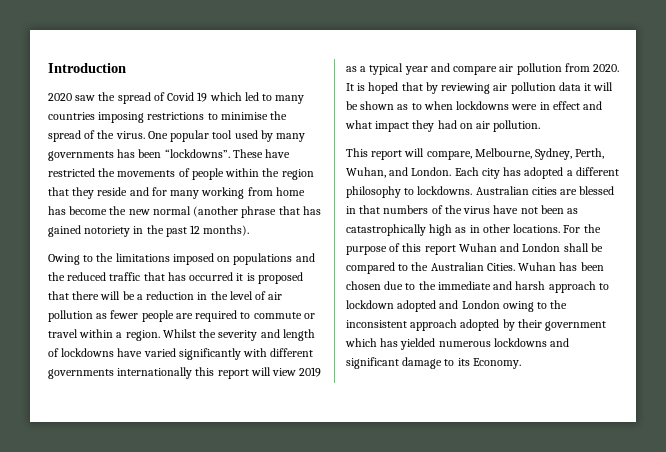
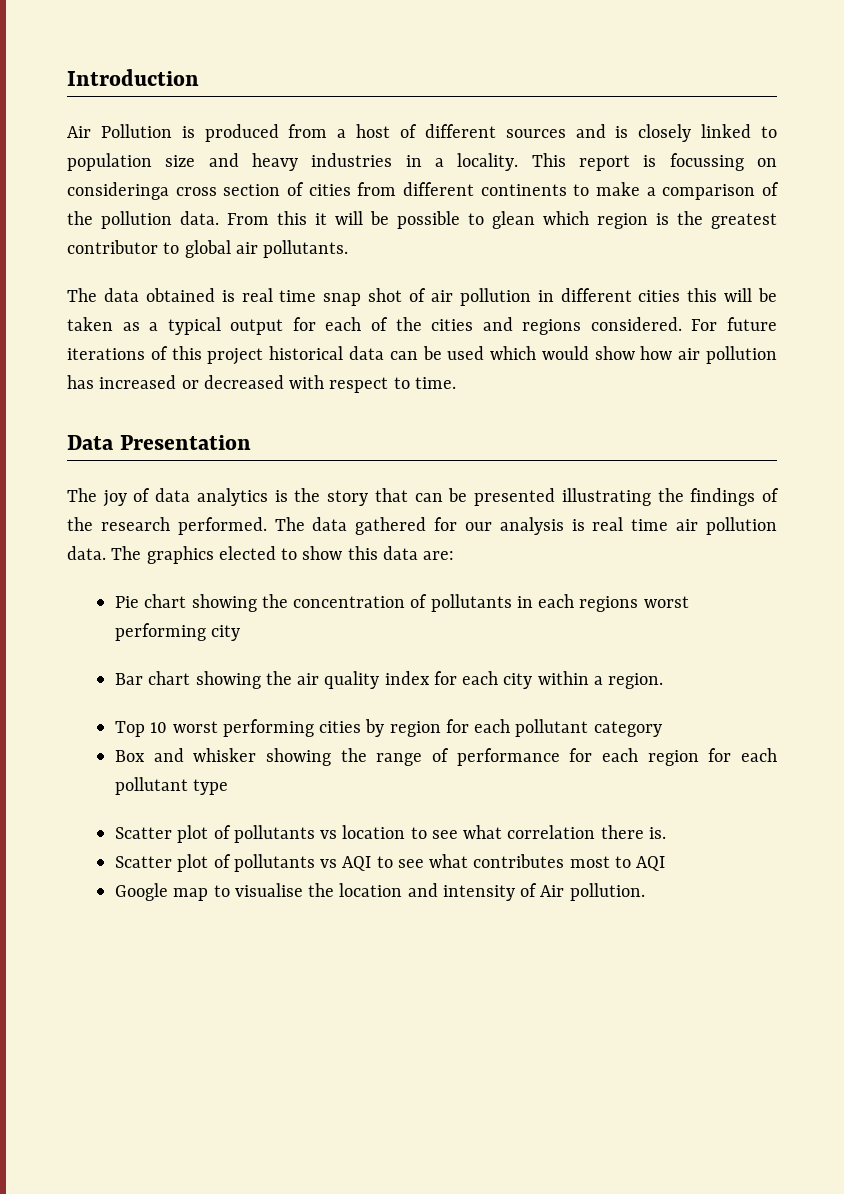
- 2020 saw the spread of Covid 19 which led to many countries imposing restrictions to minimise the spread of the virus. One popular tool used by many governments has been “lockdowns”. These have restricted the movements of people within the region that they reside and for many working from home has become the new normal (another phrase that has gained notoriety in the past 12 months).
- Owing to the limitations imposed on populations and the reduced traffic that has occurred it is proposed that there will be a reduction in the level of air pollution as fewer people are required to commute or travel within a region. Whilst the severity and length of lockdowns have varied significantly with different governments internationally this report will view 2019 as a typical year and compare air pollution from 2020. It is hoped that by reviewing air pollution data it will be shown as to when lockdowns were in effect and what impact they had on air pollution.
- This report will compare, Melbourne, Sydney, Perth, Wuhan, and London. Each city has adopted a different philosophy to lockdowns. Australian cities are blessed in that numbers of the virus have not been as catastrophically high as in other locations. For the purpose of this report Wuhan and London shall be compared to the Australian Cities. Wuhan has been chosen due to the immediate and harsh approach to lockdown adopted and London owing to the inconsistent approach adopted by their government which has yielded numerous lockdowns and significant damage to its Economy.
+ Air Pollution is produced from a host of different sources and is closely linked to population size and heavy industries in a locality. This report is focussing on consideringa cross section of cities from different continents to make a comparison of the pollution data. From this it will be possible to glean which region is the greatest contributor to global air pollutants.
+ The data obtained is real time snap shot of air pollution in different cities this will be taken as a typical output for each of the cities and regions considered. For future iterations of this project historical data can be used which would show how air pollution has increased or decreased with respect to time.
+ Data Presentation
+ The joy of data analytics is the story that can be presented illustrating the findings of the research performed. The data gathered for our analysis is real time air pollution data. The graphics elected to show this data are:
+ Pie chart showing the concentration of pollutants in each regions worst performing city
+ Bar chart showing the air quality index for each city within a region.
+ Top 10 worst performing cities by region for each pollutant category
+ Box and whisker showing the range of performance for each region for each pollutant type
+ Scatter plot of pollutants vs location to see what correlation there is.
+ Scatter plot of pollutants vs AQI to see what contributes most to AQI
+ Google map to visualise the location and intensity of Air pollution.

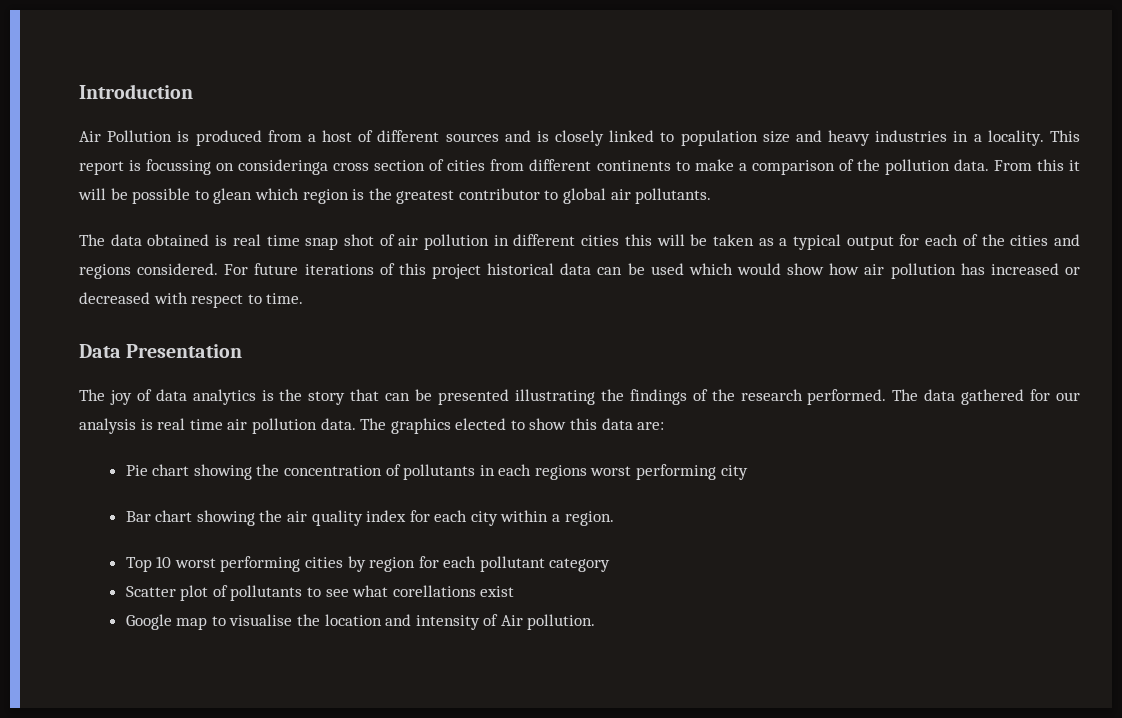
- Box and whisker showing the range of performance for each region for each pollutant type
- Scatter plot of pollutants vs location to see what correlation there is.
- Scatter plot of pollutants vs AQI to see what contributes most to AQI
+ Scatter plot of pollutants to see what corellations exist

